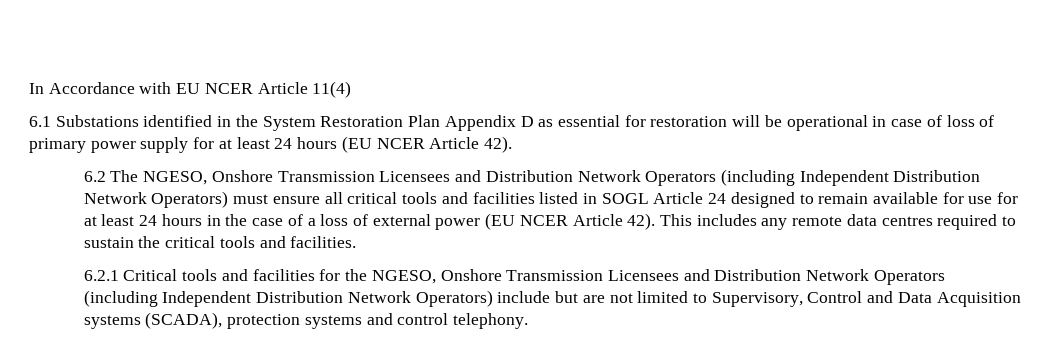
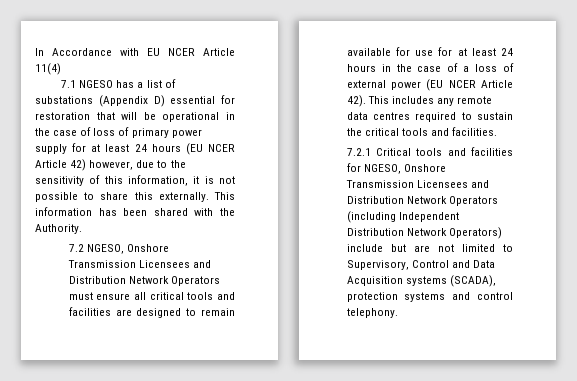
- 6.1 Substations identified in the System Restoration Plan Appendix D as essential for restoration will be operational in case of loss of primary power supply for at least 24 hours (EU NCER Article 42).
- 6.2 The NGESO, Onshore Transmission Licensees and Distribution Network Operators (including Independent Distribution Network Operators) must ensure all critical tools and facilities listed in SOGL Article 24 designed to remain available for use for at least 24 hours in the case of a loss of external power (EU NCER Article 42).
+ 7.1 NGESO has a list of substations (Appendix D) essential for restoration that will be operational in the case of loss of primary power supply for at least 24 hours (EU NCER Article 42) however, due to the sensitivity of this information, it is not possible to share this externally. This information has been shared with the Authority.
+ 7.2 NGESO, Onshore Transmission Licensees and Distribution Network Operators must ensure all critical tools and facilities are designed to remain available for use for at least 24 hours in the case of a loss of external power (EU NCER Article 42).
- 6.2.1 Critical tools and facilities for the NGESO, Onshore Transmission Licensees and Distribution Network Operators (including Independent Distribution Network Operators) include but are not limited to Supervisory, Control and Data Acquisition systems (SCADA), protection systems and control telephony.
+ 7.2.1 Critical tools and facilities for NGESO, Onshore Transmission Licensees and Distribution Network Operators (including Independent Distribution Network Operators) include but are not limited to Supervisory, Control and Data Acquisition systems (SCADA), protection systems and control telephony.

